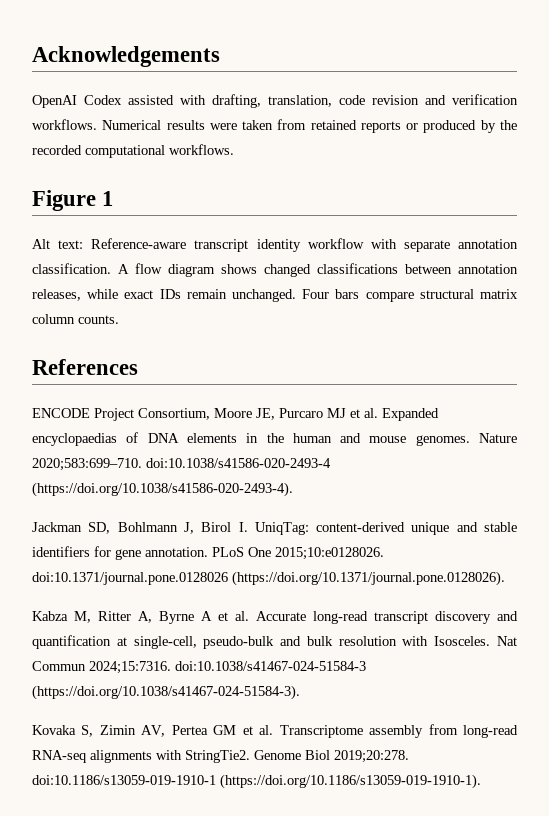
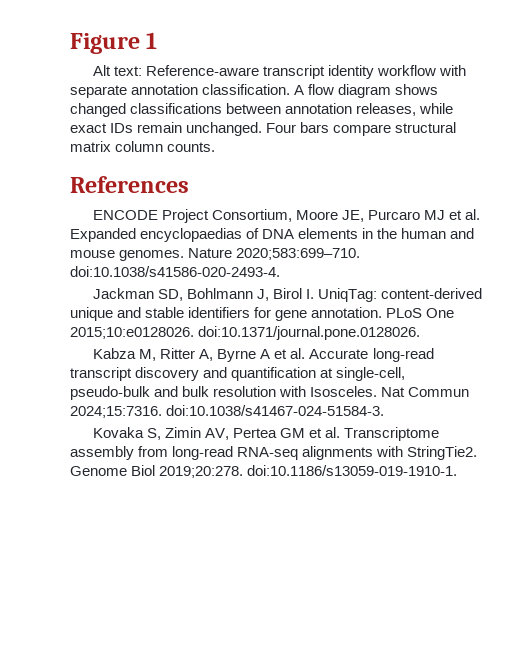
- Acknowledgements
- OpenAI Codex assisted with drafting, translation, code revision and verification workflows. Numerical results were taken from retained reports or produced by the recorded computational workflows.
- Nature 2020;583:699–710. doi:10.1038/s41586-020-2493-4 (https://doi.org/10.1038/s41586-020-2493-4).
+ Nature 2020;583:699–710. doi:10.1038/s41586-020-2493-4.
- PLoS One 2015;10:e0128026. doi:10.1371/journal.pone.0128026 (https://doi.org/10.1371/journal.pone.0128026).
+ PLoS One 2015;10:e0128026. doi:10.1371/journal.pone.0128026.
- Nat Commun 2024;15:7316. doi:10.1038/s41467-024-51584-3 (https://doi.org/10.1038/s41467-024-51584-3).
+ Nat Commun 2024;15:7316. doi:10.1038/s41467-024-51584-3.
- Genome Biol 2019;20:278. doi:10.1186/s13059-019-1910-1 (https://doi.org/10.1186/s13059-019-1910-1).
+ Genome Biol 2019;20:278. doi:10.1186/s13059-019-1910-1.

